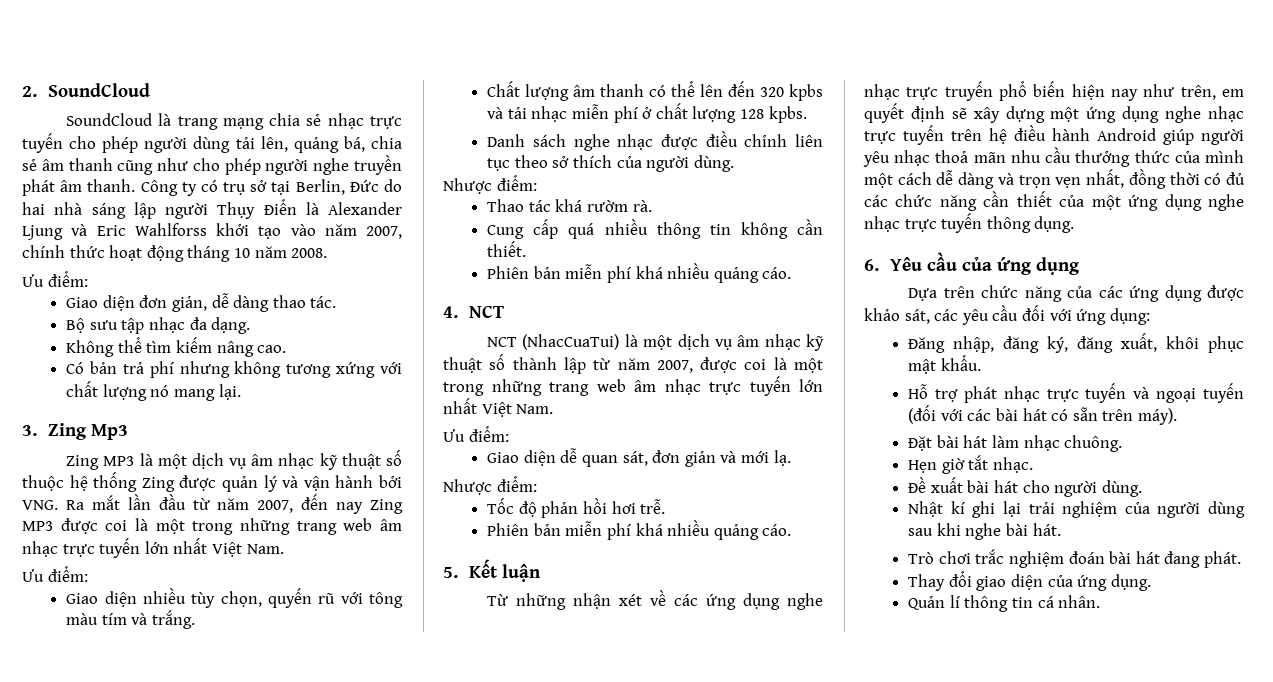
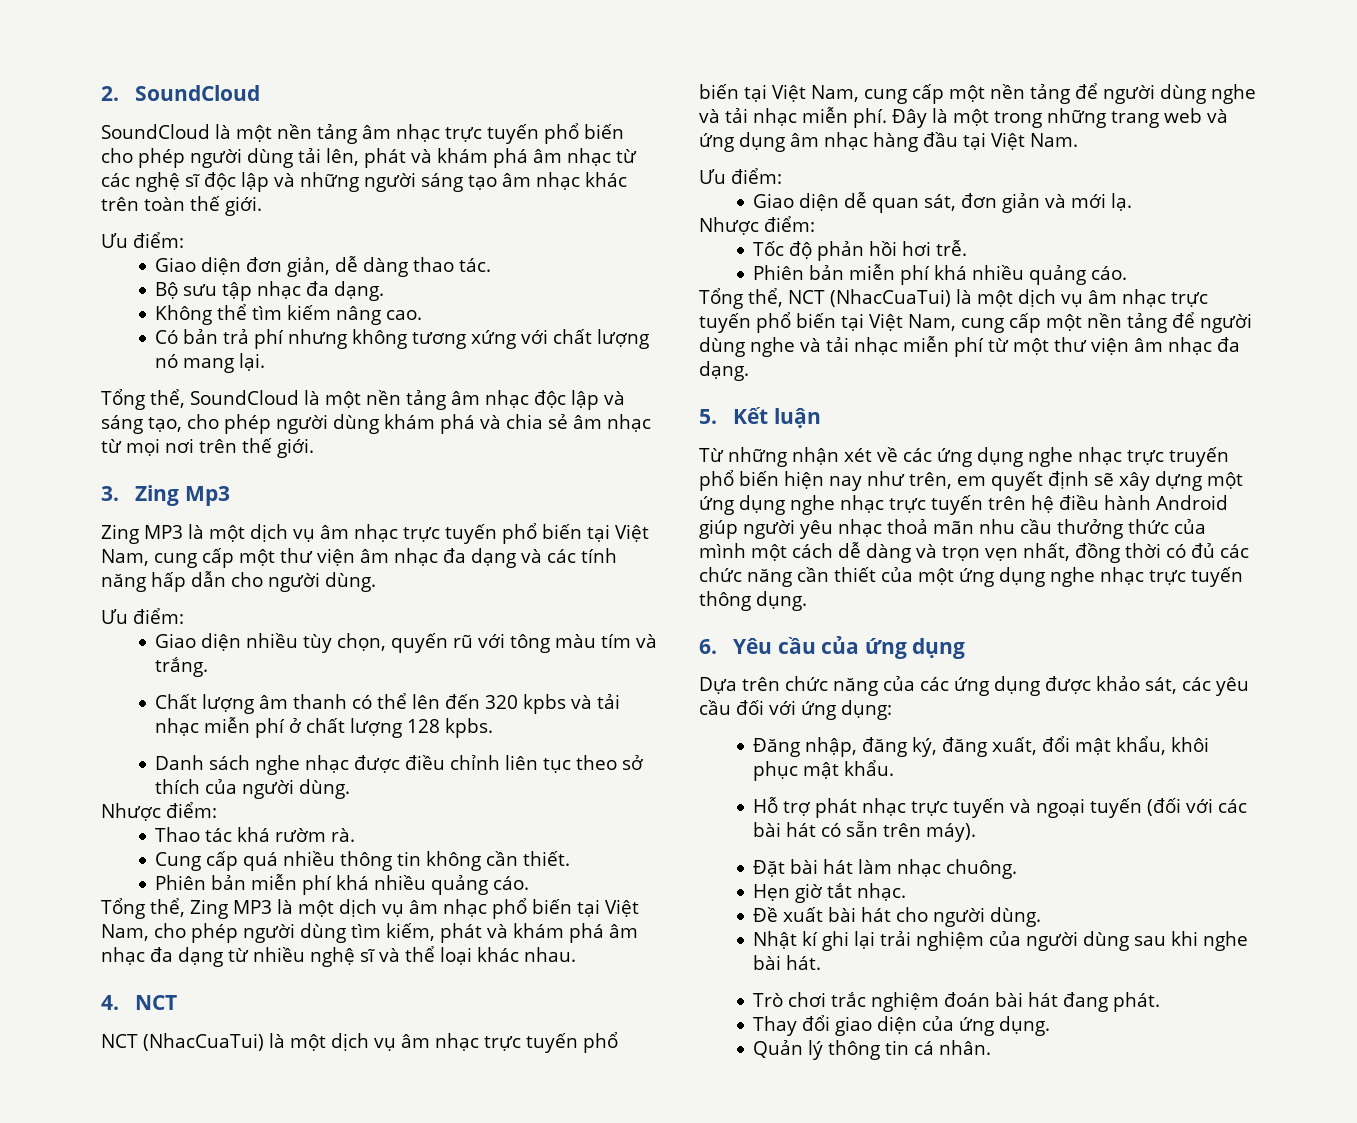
- SoundCloud là trang mạng chia sẻ nhạc trực tuyến cho phép người dùng tải lên, quảng bá, chia sẻ âm thanh cũng như cho phép người nghe truyền phát âm thanh. Công ty có trụ sở tại Berlin, Đức do hai nhà sáng lập người Thụy Điển là Alexander Ljung và Eric Wahlforss khởi tạo vào năm 2007, chính thức hoạt động tháng 10 năm 2008.
+ SoundCloud là một nền tảng âm nhạc trực tuyến phổ biến cho phép người dùng tải lên, phát và khám phá âm nhạc từ các nghệ sĩ độc lập và những người sáng tạo âm nhạc khác trên toàn thế giới.
+ Tổng thể, SoundCloud là một nền tảng âm nhạc độc lập và sáng tạo, cho phép người dùng khám phá và chia sẻ âm nhạc từ mọi nơi trên thế giới.
- Zing MP3 là một dịch vụ âm nhạc kỹ thuật số thuộc hệ thống Zing được quản lý và vận hành bởi VNG. Ra mắt lần đầu từ năm 2007, đến nay Zing MP3 được coi là một trong những trang web âm nhạc trực tuyến lớn nhất Việt Nam.
+ Zing MP3 là một dịch vụ âm nhạc trực tuyến phổ biến tại Việt Nam, cung cấp một thư viện âm nhạc đa dạng và các tính năng hấp dẫn cho người dùng.
+ Tổng thể, Zing MP3 là một dịch vụ âm nhạc phổ biến tại Việt Nam, cho phép người dùng tìm kiếm, phát và khám phá âm nhạc đa dạng từ nhiều nghệ sĩ và thể loại khác nhau.
- NCT (NhacCuaTui) là một dịch vụ âm nhạc kỹ thuật số thành lập từ năm 2007, được coi là một trong những trang web âm nhạc trực tuyến lớn nhất Việt Nam.
+ NCT (NhacCuaTui) là một dịch vụ âm nhạc trực tuyến phổ biến tại Việt Nam, cung cấp một nền tảng để người dùng nghe và tải nhạc miễn phí. Đây là một trong những trang web và ứng dụng âm nhạc hàng đầu tại Việt Nam.
+ Tổng thể, NCT (NhacCuaTui) là một dịch vụ âm nhạc trực tuyến phổ biến tại Việt Nam, cung cấp một nền tảng để người dùng nghe và tải nhạc miễn phí từ một thư viện âm nhạc đa dạng.
- Đăng nhập, đăng ký, đăng xuất, khôi phục mật khẩu.
+ Đăng nhập, đăng ký, đăng xuất, đổi mật khẩu, khôi phục mật khẩu.
- Quản lí thông tin cá nhân.
+ Quản lý thông tin cá nhân.

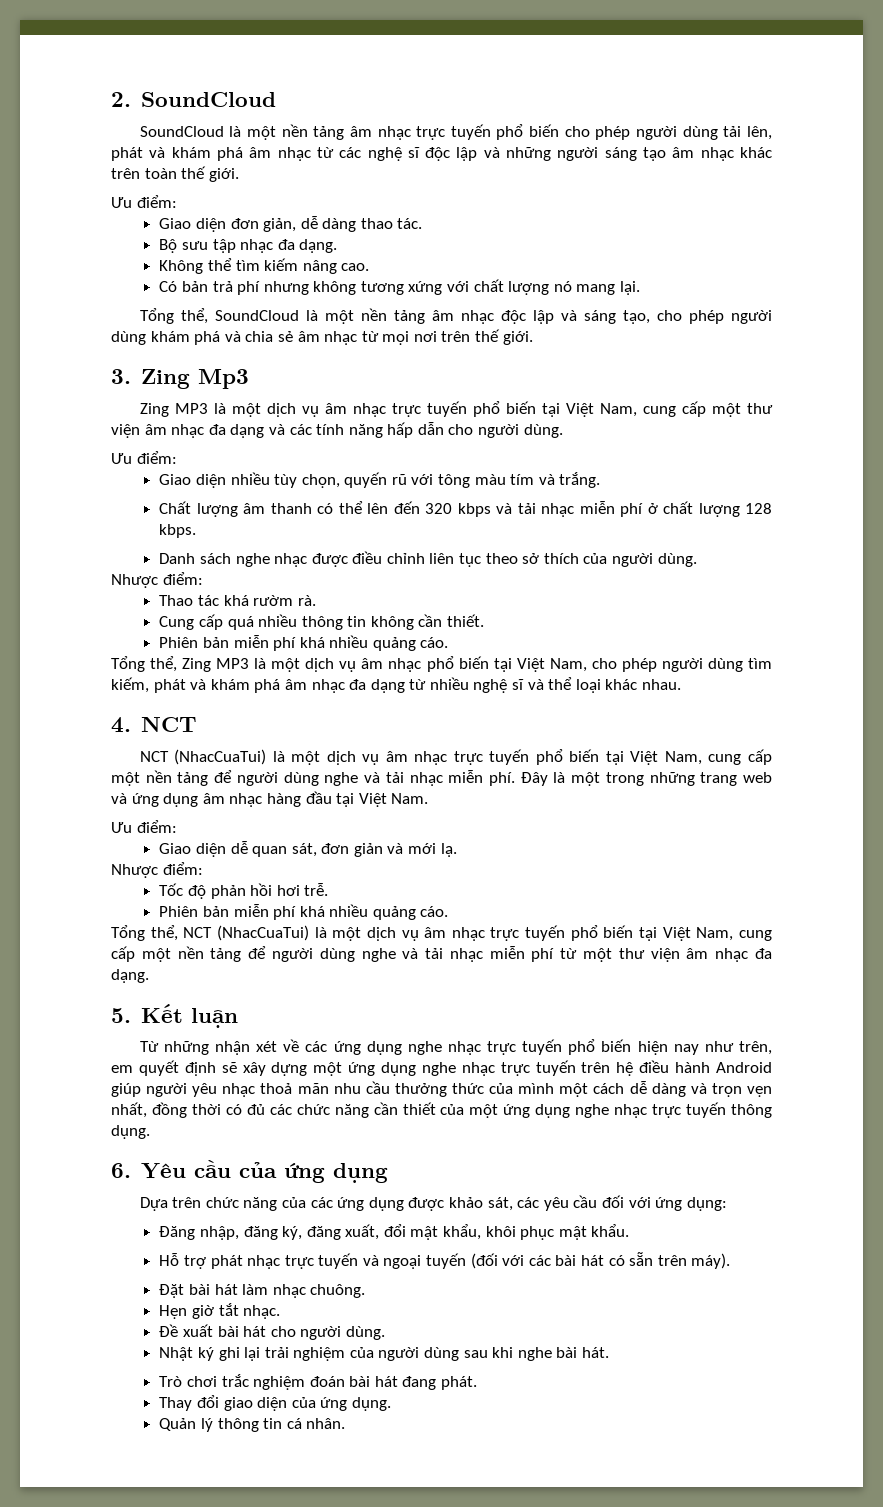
- Chất lượng âm thanh có thể lên đến 320 kpbs và tải nhạc miễn phí ở chất lượng 128 kpbs.
+ Chất lượng âm thanh có thể lên đến 320 kbps và tải nhạc miễn phí ở chất lượng 128 kbps.
- Từ những nhận xét về các ứng dụng nghe nhạc trực truyến phổ biến hiện nay như trên, em quyết định sẽ xây dựng một ứng dụng nghe nhạc trực tuyến trên hệ điều hành Android giúp người yêu nhạc thoả mãn nhu cầu thưởng thức của mình một cách dễ dàng và trọn vẹn nhất, đồng thời có đủ các chức năng cần thiết của một ứng dụng nghe nhạc trực tuyến thông dụng.
+ Từ những nhận xét về các ứng dụng nghe nhạc trực tuyến phổ biến hiện nay như trên, em quyết định sẽ xây dựng một ứng dụng nghe nhạc trực tuyến trên hệ điều hành Android giúp người yêu nhạc thoả mãn nhu cầu thưởng thức của mình một cách dễ dàng và trọn vẹn nhất, đồng thời có đủ các chức năng cần thiết của một ứng dụng nghe nhạc trực tuyến thông dụng.
- Nhật kí ghi lại trải nghiệm của người dùng sau khi nghe bài hát.
+ Nhật ký ghi lại trải nghiệm của người dùng sau khi nghe bài hát.

